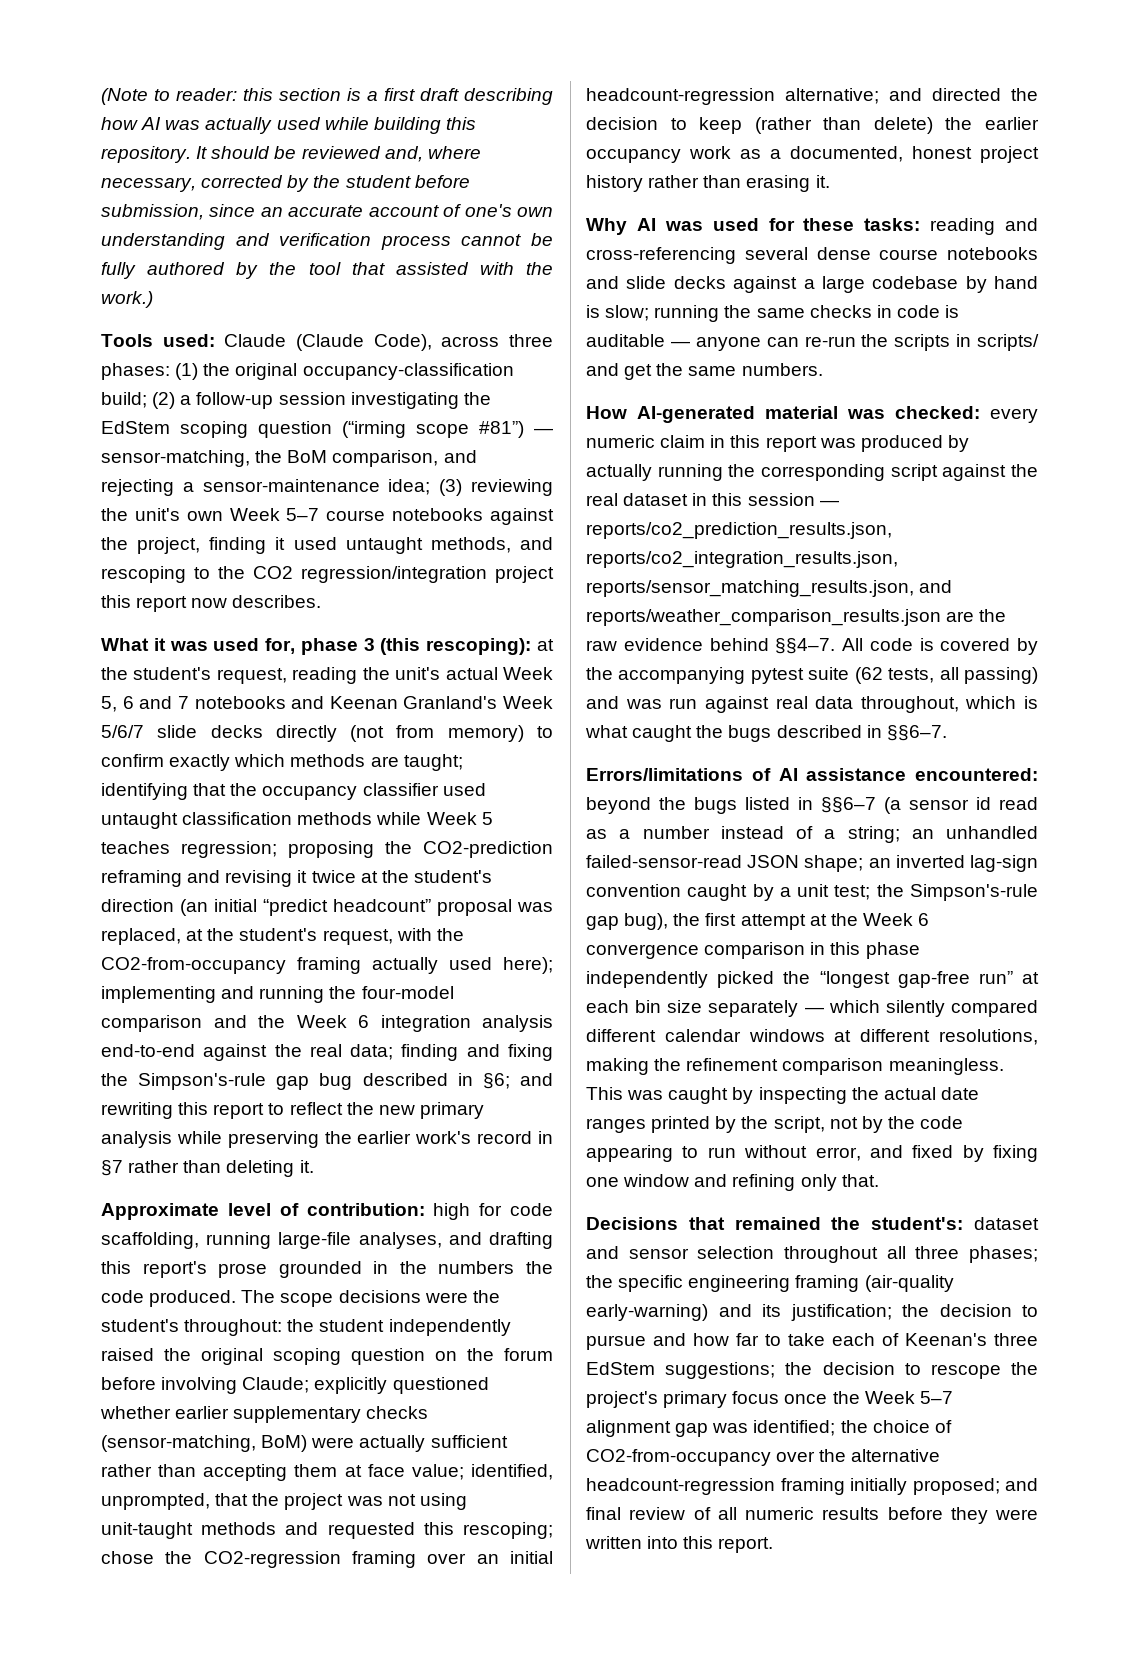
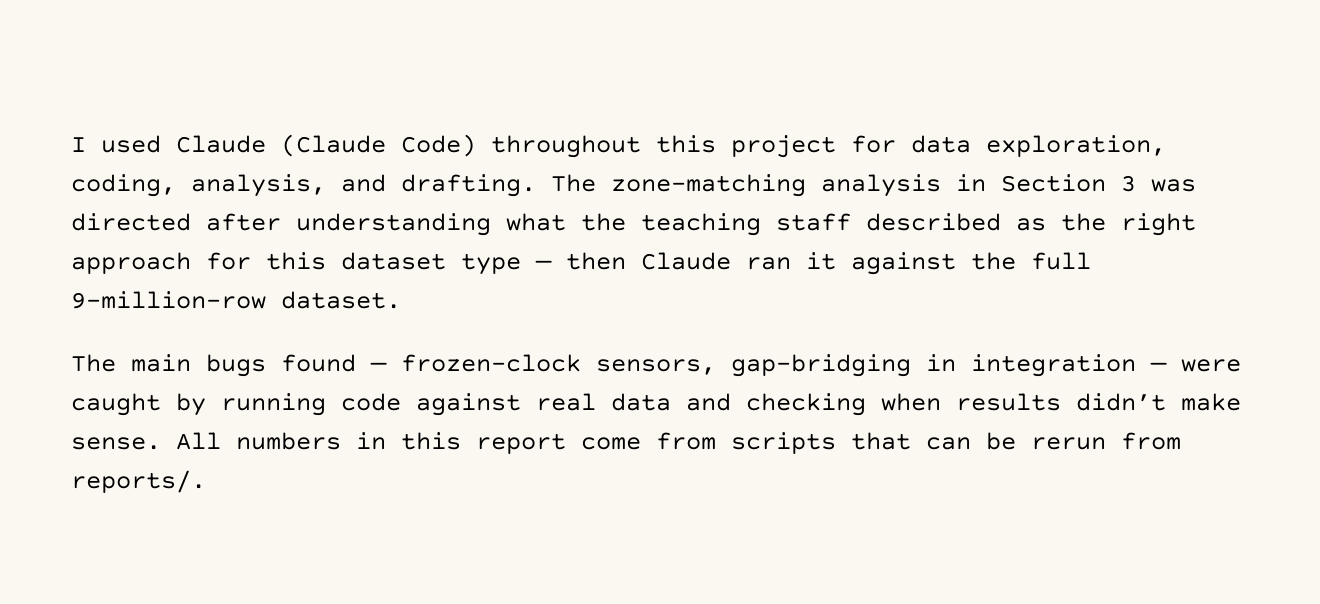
- (Note to reader: this section is a first draft describing how AI was actually used while building this repository. It should be reviewed and, where necessary, corrected by the student before submission, since an accurate account of one's own understanding and verification process cannot be fully authored by the tool that assisted with the work.)
- Tools used: Claude (Claude Code), across three phases: (1) the original occupancy-classification build; (2) a follow-up session investigating the EdStem scoping question (“irming scope #81”) — sensor-matching, the BoM comparison, and rejecting a sensor-maintenance idea; (3) reviewing the unit's own Week 5–7 course notebooks against the project, finding it used untaught methods, and rescoping to the CO2 regression/integration project this report now describes.
- What it was used for, phase 3 (this rescoping): at the student's request, reading the unit's actual Week 5, 6 and 7 notebooks and Keenan Granland's Week 5/6/7 slide decks directly (not from memory) to confirm exactly which methods are taught; identifying that the occupancy classifier used untaught classification methods while Week 5 teaches regression; proposing the CO2-prediction reframing and revising it twice at the student's direction (an initial “predict headcount” proposal was replaced, at the student's request, with the CO2-from-occupancy framing actually used here); implementing and running the four-model comparison and the Week 6 integration analysis end-to-end against the real data; finding and fixing the Simpson's-rule gap bug described in §6; and rewriting this report to reflect the new primary analysis while preserving the earlier work's record in §7 rather than deleting it.
- Approximate level of contribution: high for code scaffolding, running large-file analyses, and drafting this report's prose grounded in the numbers the code produced. The scope decisions were the student's throughout: the student independently raised the original scoping question on the forum before involving Claude; explicitly questioned whether earlier supplementary checks (sensor-matching, BoM) were actually sufficient rather than accepting them at face value; identified, unprompted, that the project was not using unit-taught methods and requested this rescoping; chose the CO2-regression framing over an initial headcount-regression alternative; and directed the decision to keep (rather than delete) the earlier occupancy work as a documented, honest project history rather than erasing it.
- Why AI was used for these tasks: reading and cross-referencing several dense course notebooks and slide decks against a large codebase by hand is slow; running the same checks in code is auditable — anyone can re-run the scripts in scripts/ and get the same numbers.
- How AI-generated material was checked: every numeric claim in this report was produced by actually running the corresponding script against the real dataset in this session — reports/co2_prediction_results.json, reports/co2_integration_results.json, reports/sensor_matching_results.json, and reports/weather_comparison_results.json are the raw evidence behind §§4–7. All code is covered by the accompanying pytest suite (62 tests, all passing) and was run against real data throughout, which is what caught the bugs described in §§6–7.
- Errors/limitations of AI assistance encountered: beyond the bugs listed in §§6–7 (a sensor id read as a number instead of a string; an unhandled failed-sensor-read JSON shape; an inverted lag-sign convention caught by a unit test; the Simpson's-rule gap bug), the first attempt at the Week 6 convergence comparison in this phase independently picked the “longest gap-free run” at each bin size separately — which silently compared different calendar windows at different resolutions, making the refinement comparison meaningless. This was caught by inspecting the actual date ranges printed by the script, not by the code appearing to run without error, and fixed by fixing one window and refining only that.
- Decisions that remained the student's: dataset and sensor selection throughout all three phases; the specific engineering framing (air-quality early-warning) and its justification; the decision to pursue and how far to take each of Keenan's three EdStem suggestions; the decision to rescope the project's primary focus once the Week 5–7 alignment gap was identified; the choice of CO2-from-occupancy over the alternative headcount-regression framing initially proposed; and final review of all numeric results before they were written into this report.
+ I used Claude (Claude Code) throughout this project for data exploration, coding, analysis, and drafting. The zone-matching analysis in Section 3 was directed after understanding what the teaching staff described as the right approach for this dataset type — then Claude ran it against the full 9-million-row dataset.
+ The main bugs found — frozen-clock sensors, gap-bridging in integration — were caught by running code against real data and checking when results didn’t make sense. All numbers in this report come from scripts that can be rerun from reports/.

